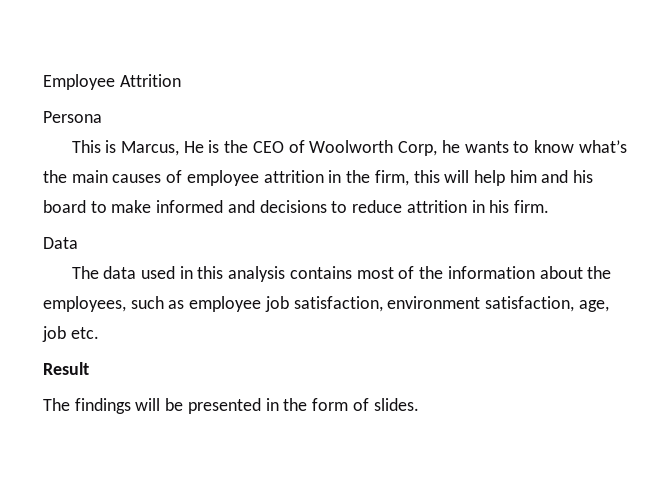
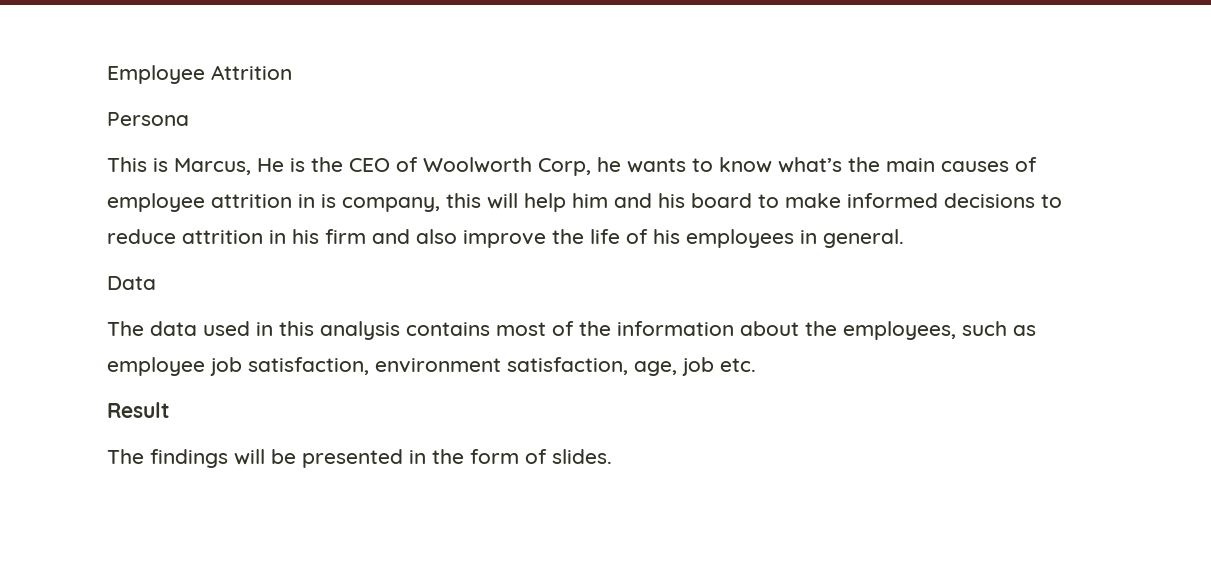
- This is Marcus, He is the CEO of Woolworth Corp, he wants to know what’s the main causes of employee attrition in the firm, this will help him and his board to make informed and decisions to reduce attrition in his firm.
+ This is Marcus, He is the CEO of Woolworth Corp, he wants to know what’s the main causes of employee attrition in is company, this will help him and his board to make informed decisions to reduce attrition in his firm and also improve the life of his employees in general.

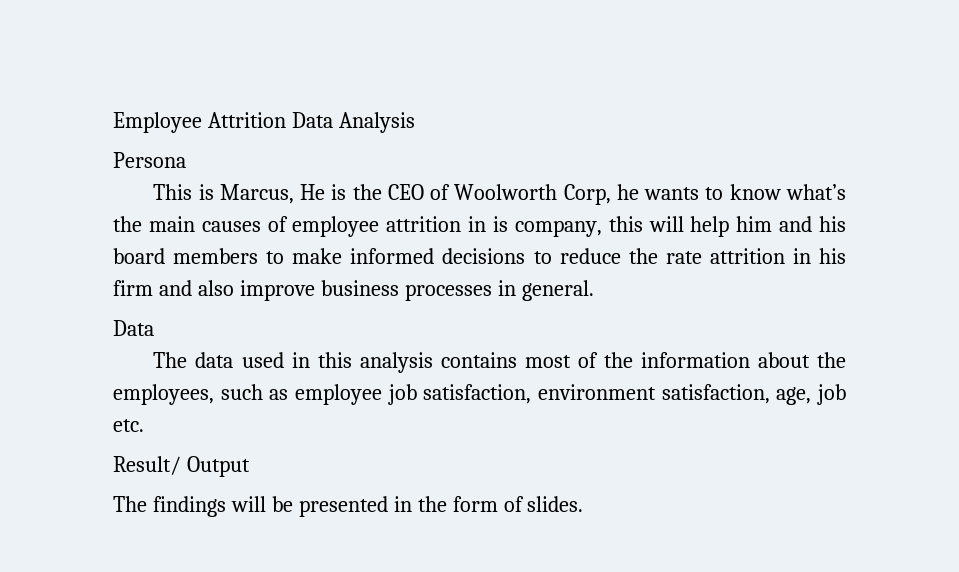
- Employee Attrition
+ Employee Attrition Data Analysis
- This is Marcus, He is the CEO of Woolworth Corp, he wants to know what’s the main causes of employee attrition in is company, this will help him and his board to make informed decisions to reduce attrition in his firm and also improve the life of his employees in general.
+ This is Marcus, He is the CEO of Woolworth Corp, he wants to know what’s the main causes of employee attrition in is company, this will help him and his board members to make informed decisions to reduce the rate attrition in his firm and also improve business processes in general.
- Result
+ Result/ Output

